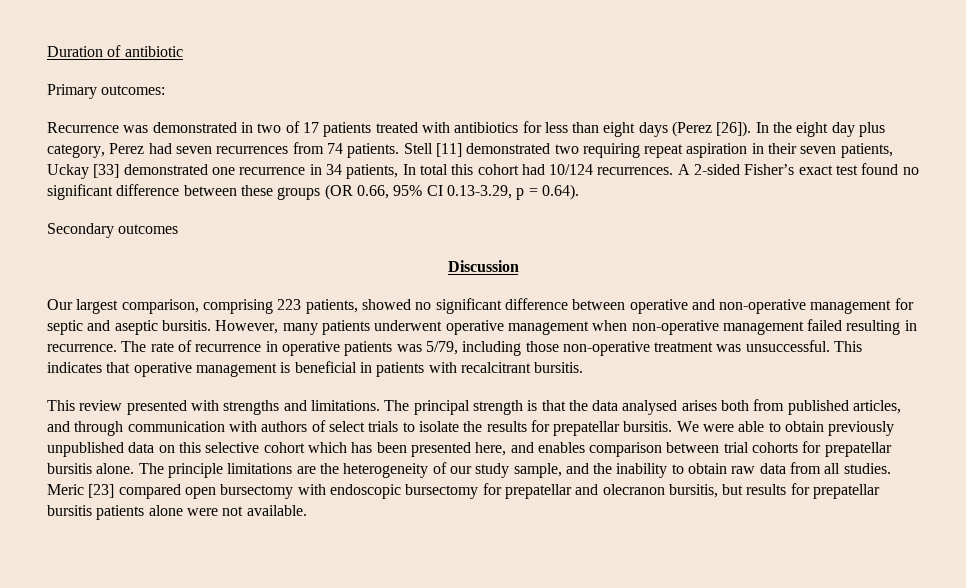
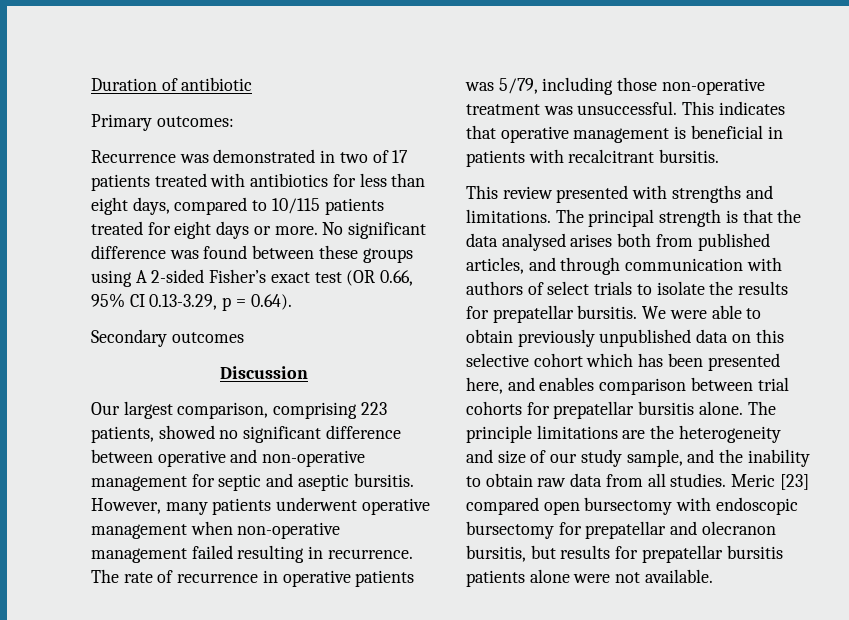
- Recurrence was demonstrated in two of 17 patients treated with antibiotics for less than eight days (Perez [26]). In the eight day plus category, Perez had seven recurrences from 74 patients. Stell [11] demonstrated two requiring repeat aspiration in their seven patients, Uckay [33] demonstrated one recurrence in 34 patients, In total this cohort had 10/124 recurrences. A 2-sided Fisher’s exact test found no significant difference between these groups (OR 0.66, 95% CI 0.13-3.29, p = 0.64).
+ Recurrence was demonstrated in two of 17 patients treated with antibiotics for less than eight days, compared to 10/115 patients treated for eight days or more. No significant difference was found between these groups using A 2-sided Fisher’s exact test (OR 0.66, 95% CI 0.13-3.29, p = 0.64).
- The principle limitations are the heterogeneity of our study sample, and the inability to obtain raw data from all studies.
+ The principle limitations are the heterogeneity and size of our study sample, and the inability to obtain raw data from all studies.

